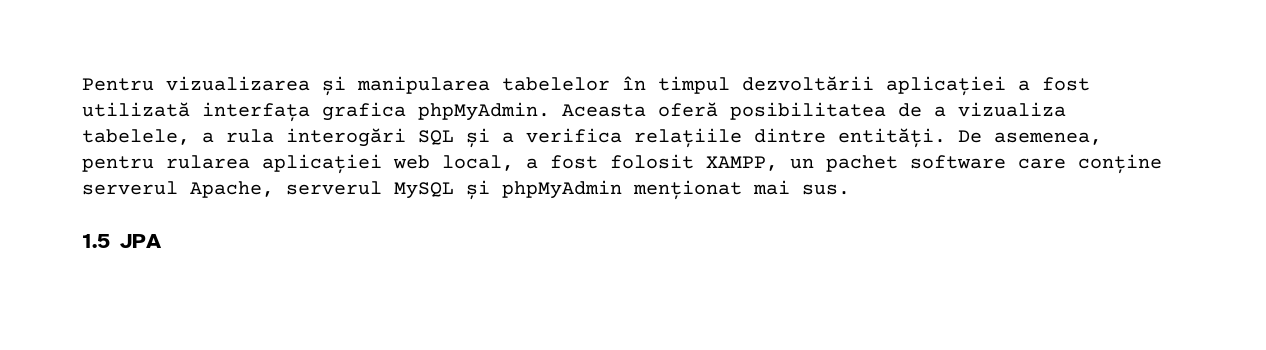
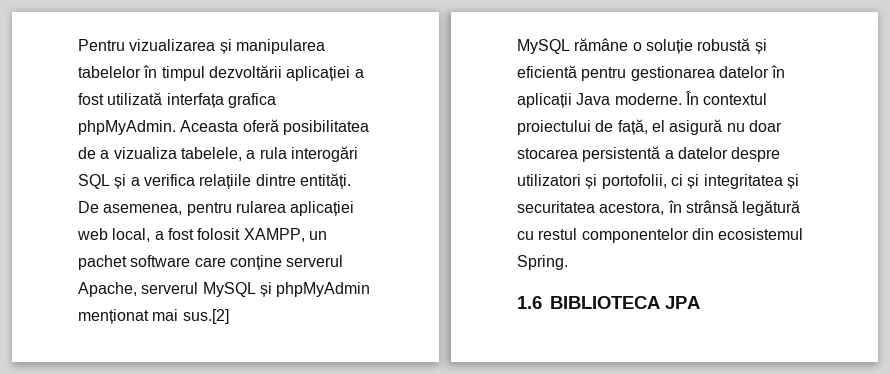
- De asemenea, pentru rularea aplicației web local, a fost folosit XAMPP, un pachet software care conține serverul Apache, serverul MySQL și phpMyAdmin menționat mai sus.
- 1.5 JPA
+ De asemenea, pentru rularea aplicației web local, a fost folosit XAMPP, un pachet software care conține serverul Apache, serverul MySQL și phpMyAdmin menționat mai sus.[2]
+ MySQL rămâne o soluție robustă și eficientă pentru gestionarea datelor în aplicații Java moderne. În contextul proiectului de față, el asigură nu doar stocarea persistentă a datelor despre utilizatori și portofolii, ci și integritatea și securitatea acestora, în strânsă legătură cu restul componentelor din ecosistemul Spring.
+ 1.6 BIBLIOTECA JPA

